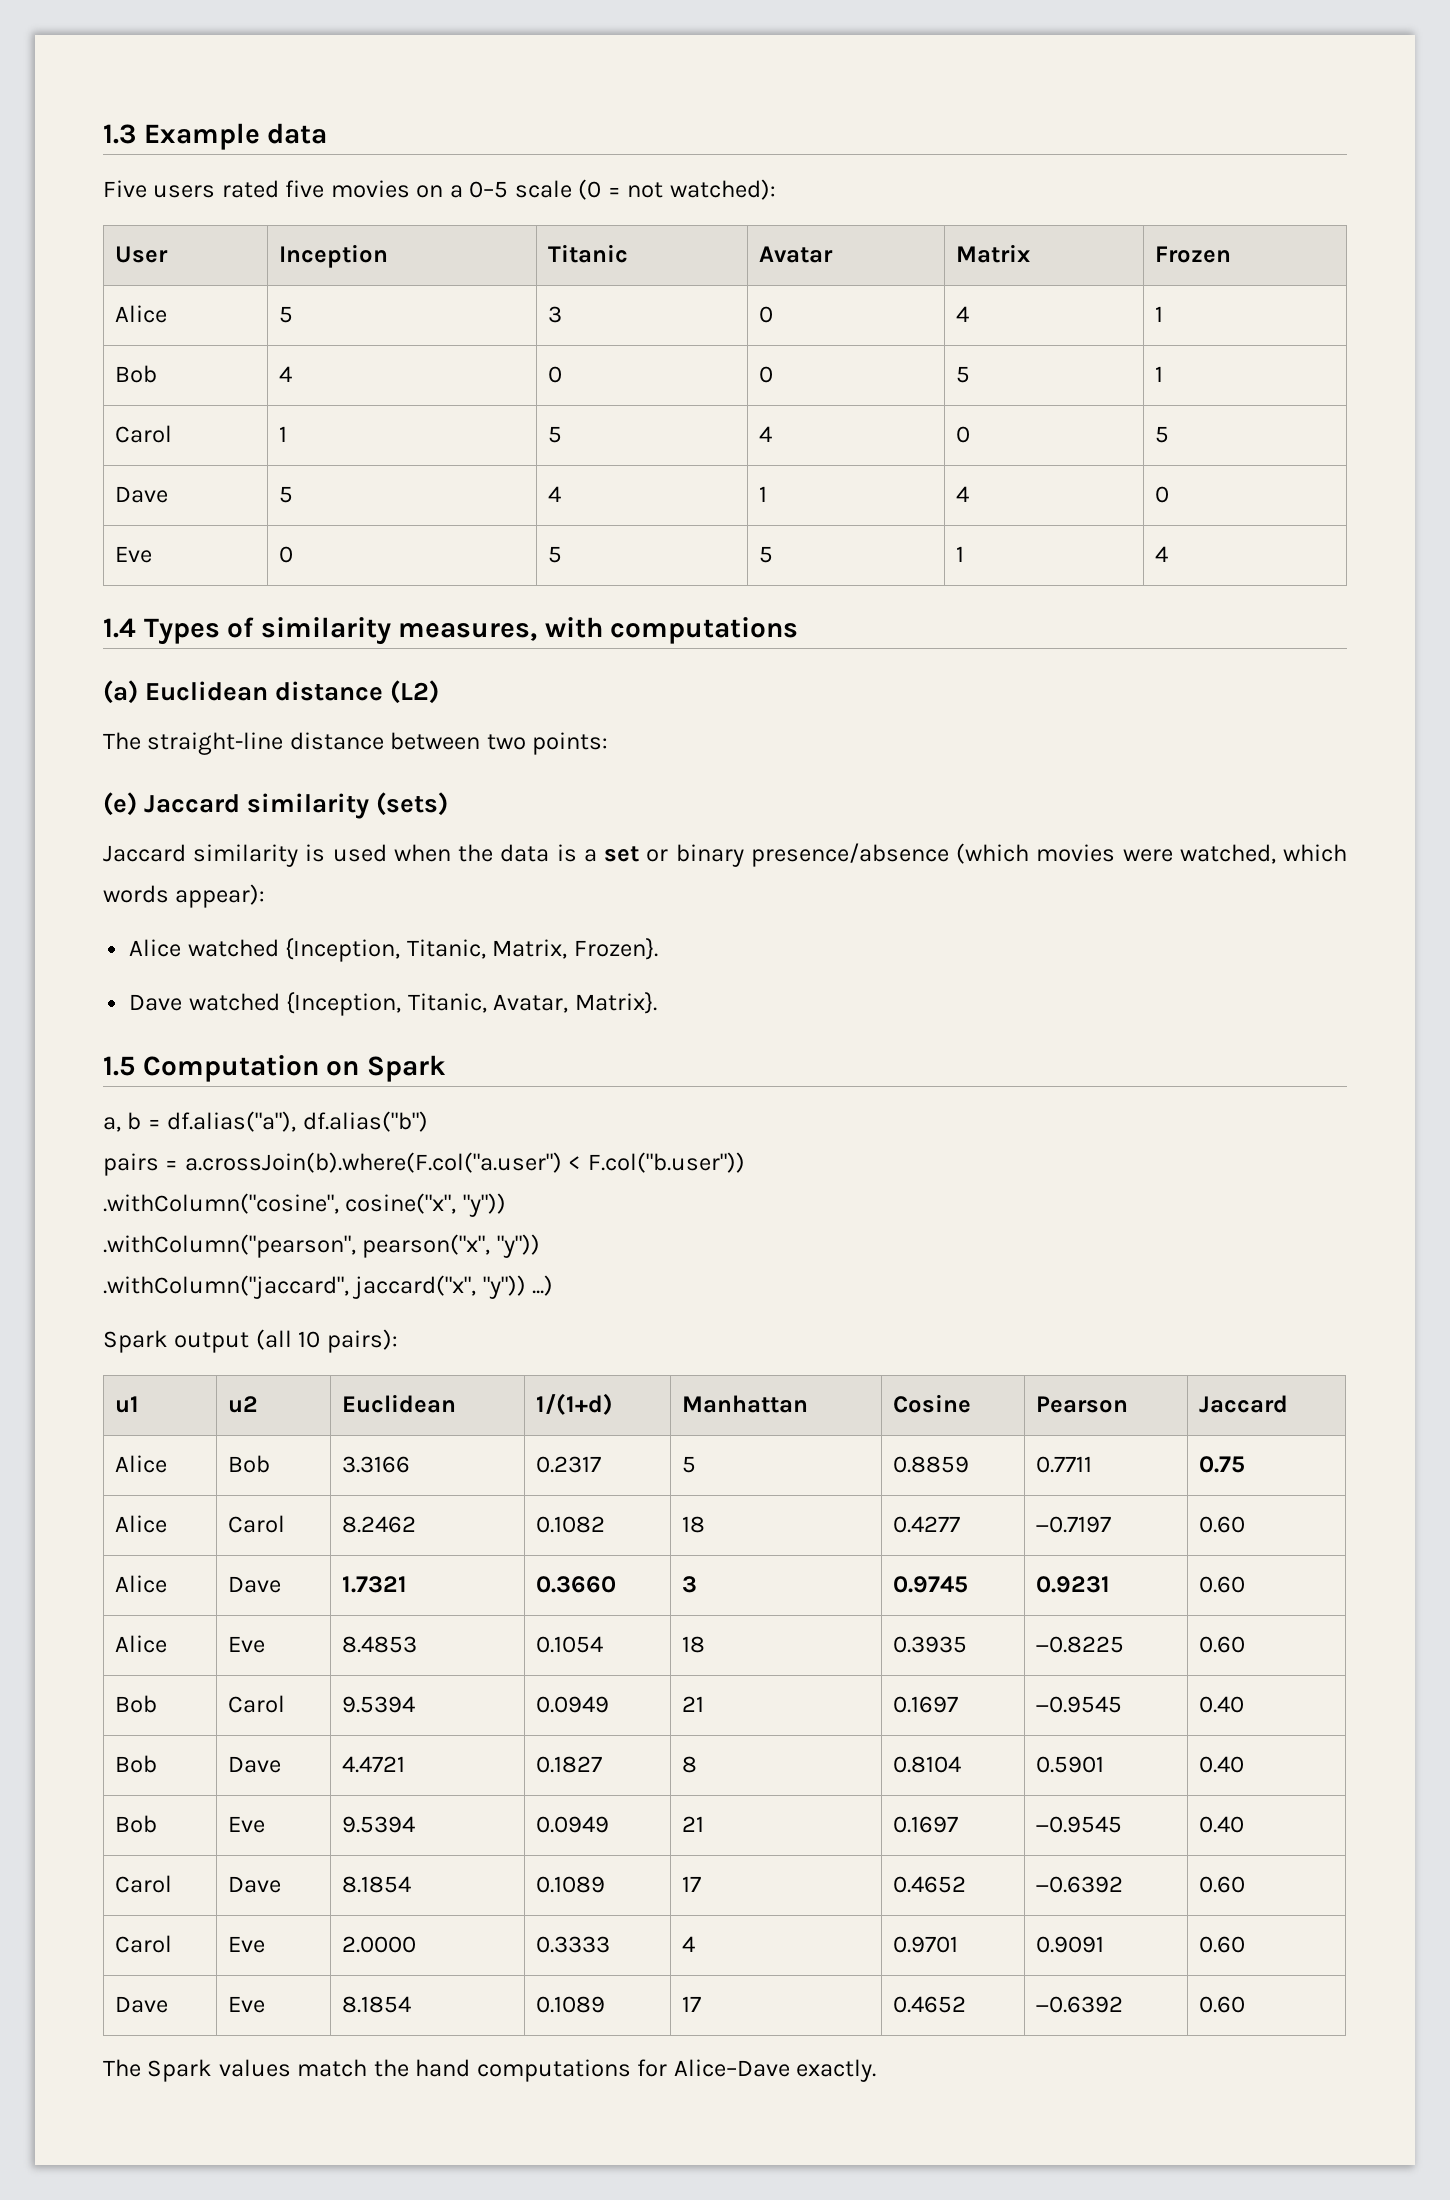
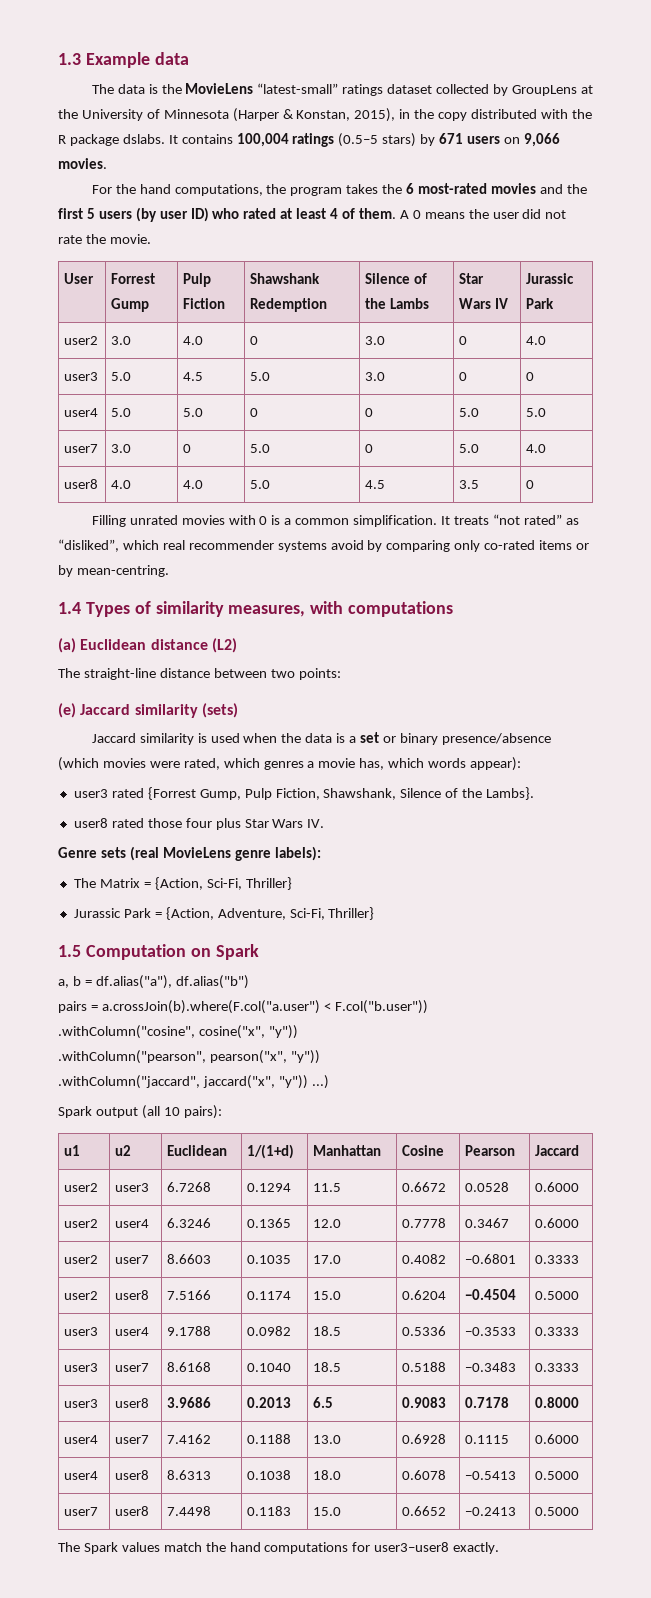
- Five users rated five movies on a 0–5 scale (0 = not watched):
- User | Inception | Titanic | Avatar | Matrix | Frozen
- Alice | 5 | 3 | 0 | 4 | 1
- Bob | 4 | 0 | 0 | 5 | 1
- Carol | 1 | 5 | 4 | 0 | 5
- Dave | 5 | 4 | 1 | 4 | 0
- Eve | 0 | 5 | 5 | 1 | 4
+ The data is the MovieLens “latest-small” ratings dataset collected by GroupLens at the University of Minnesota (Harper & Konstan, 2015), in the copy distributed with the R package dslabs. It contains 100,004 ratings (0.5–5 stars) by 671 users on 9,066 movies.
+ For the hand computations, the program takes the 6 most-rated movies and the first 5 users (by user ID) who rated at least 4 of them. A 0 means the user did not rate the movie.
+ User | Forrest Gump | Pulp Fiction | Shawshank Redemption | Silence of the Lambs | Star Wars IV | Jurassic Park
+ user2 | 3.0 | 4.0 | 0 | 3.0 | 0 | 4.0
+ user3 | 5.0 | 4.5 | 5.0 | 3.0 | 0 | 0
+ user4 | 5.0 | 5.0 | 0 | 0 | 5.0 | 5.0
+ user7 | 3.0 | 0 | 5.0 | 0 | 5.0 | 4.0
+ user8 | 4.0 | 4.0 | 5.0 | 4.5 | 3.5 | 0
+ Filling unrated movies with 0 is a common simplification. It treats “not rated” as “disliked”, which real recommender systems avoid by comparing only co-rated items or by mean-centring.
- Jaccard similarity is used when the data is a set or binary presence/absence (which movies were watched, which words appear):
- Alice watched {Inception, Titanic, Matrix, Frozen}.
- Dave watched {Inception, Titanic, Avatar, Matrix}.
+ Jaccard similarity is used when the data is a set or binary presence/absence (which movies were rated, which genres a movie has, which words appear):
+ user3 rated {Forrest Gump, Pulp Fiction, Shawshank, Silence of the Lambs}.
+ user8 rated those four plus Star Wars IV.
+ Genre sets (real MovieLens genre labels):
+ The Matrix = {Action, Sci-Fi, Thriller}
+ Jurassic Park = {Action, Adventure, Sci-Fi, Thriller}
- Alice | Bob | 3.3166 | 0.2317 | 5 | 0.8859 | 0.7711 | 0.75
- Alice | Carol | 8.2462 | 0.1082 | 18 | 0.4277 | −0.7197 | 0.60
- Alice | Dave | 1.7321 | 0.3660 | 3 | 0.9745 | 0.9231 | 0.60
- Alice | Eve | 8.4853 | 0.1054 | 18 | 0.3935 | −0.8225 | 0.60
- Bob | Carol | 9.5394 | 0.0949 | 21 | 0.1697 | −0.9545 | 0.40
- Bob | Dave | 4.4721 | 0.1827 | 8 | 0.8104 | 0.5901 | 0.40
- Bob | Eve | 9.5394 | 0.0949 | 21 | 0.1697 | −0.9545 | 0.40
- Carol | Dave | 8.1854 | 0.1089 | 17 | 0.4652 | −0.6392 | 0.60
- Carol | Eve | 2.0000 | 0.3333 | 4 | 0.9701 | 0.9091 | 0.60
- Dave | Eve | 8.1854 | 0.1089 | 17 | 0.4652 | −0.6392 | 0.60
+ user2 | user3 | 6.7268 | 0.1294 | 11.5 | 0.6672 | 0.0528 | 0.6000
+ user2 | user4 | 6.3246 | 0.1365 | 12.0 | 0.7778 | 0.3467 | 0.6000
+ user2 | user7 | 8.6603 | 0.1035 | 17.0 | 0.4082 | −0.6801 | 0.3333
+ user2 | user8 | 7.5166 | 0.1174 | 15.0 | 0.6204 | −0.4504 | 0.5000
+ user3 | user4 | 9.1788 | 0.0982 | 18.5 | 0.5336 | −0.3533 | 0.3333
+ user3 | user7 | 8.6168 | 0.1040 | 18.5 | 0.5188 | −0.3483 | 0.3333
+ user3 | user8 | 3.9686 | 0.2013 | 6.5 | 0.9083 | 0.7178 | 0.8000
+ user4 | user7 | 7.4162 | 0.1188 | 13.0 | 0.6928 | 0.1115 | 0.6000
+ user4 | user8 | 8.6313 | 0.1038 | 18.0 | 0.6078 | −0.5413 | 0.5000
+ user7 | user8 | 7.4498 | 0.1183 | 15.0 | 0.6652 | −0.2413 | 0.5000
- The Spark values match the hand computations for Alice–Dave exactly.
+ The Spark values match the hand computations for user3–user8 exactly.

